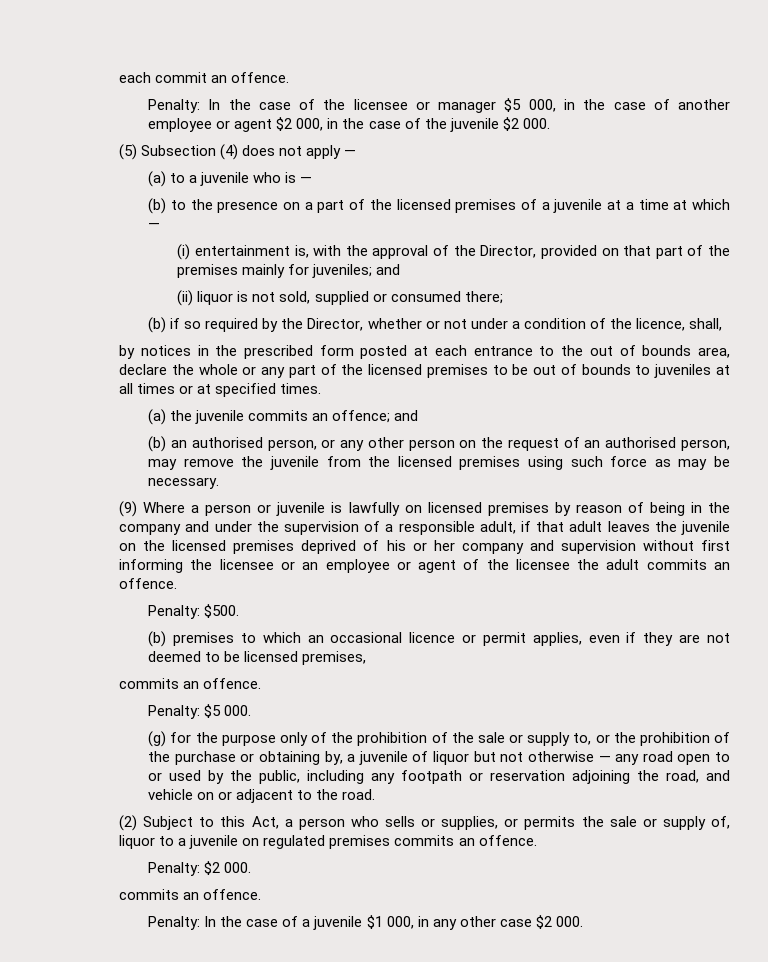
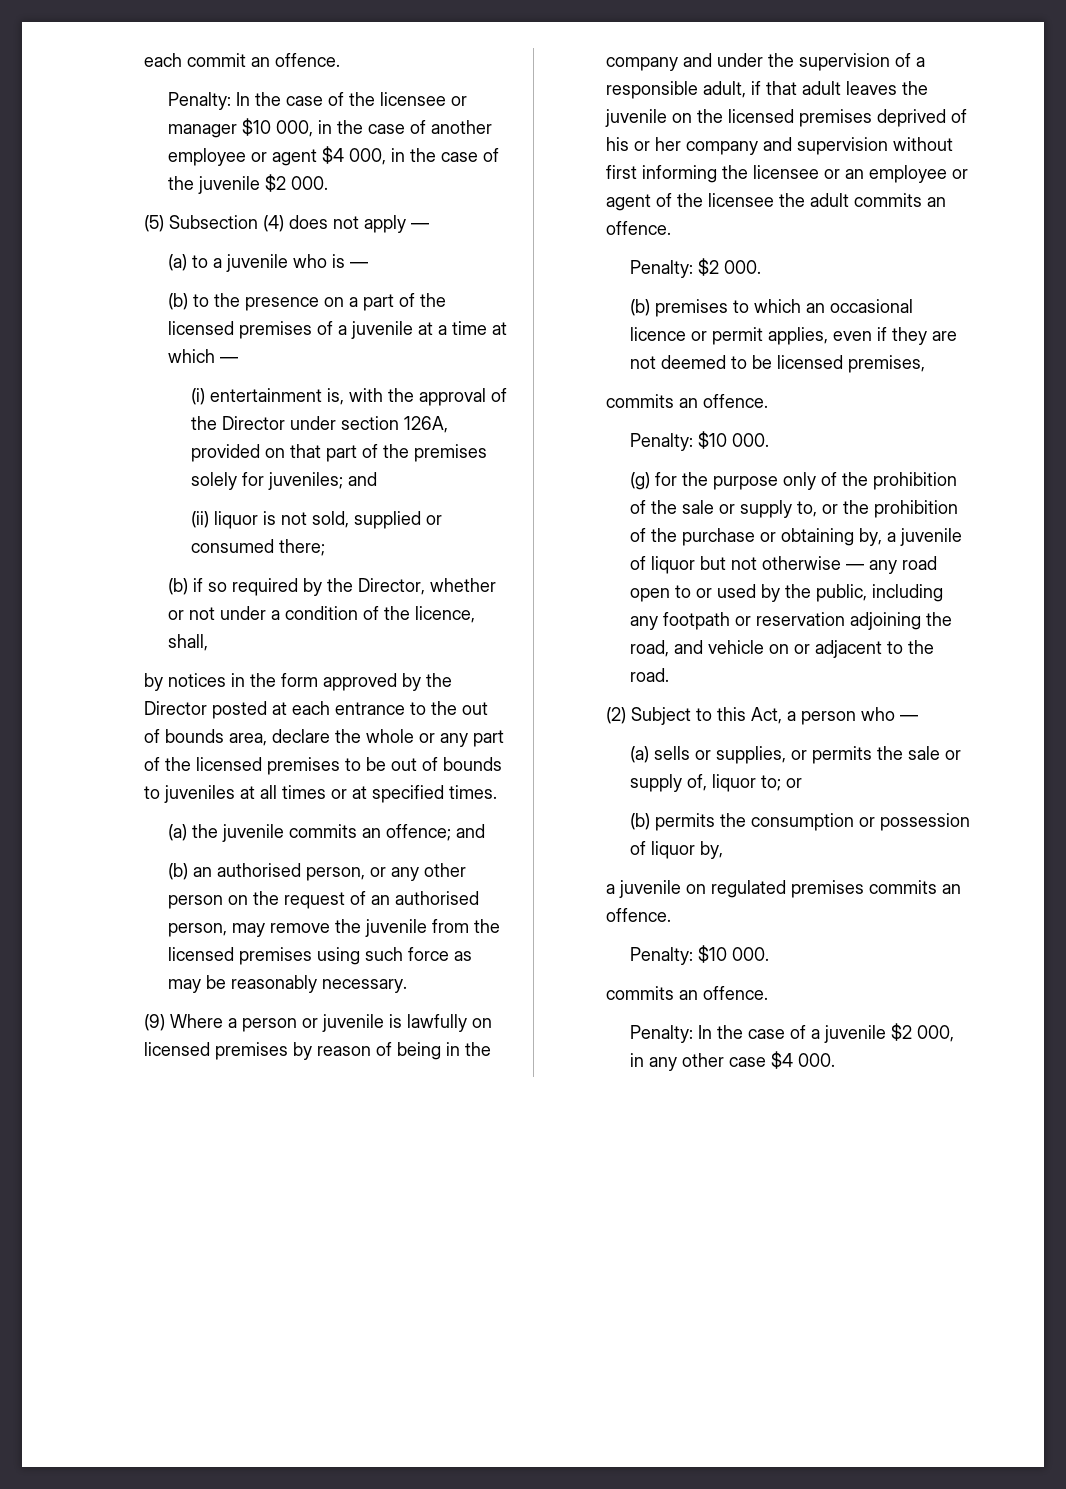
- Penalty: In the case of the licensee or manager $5 000, in the case of another employee or agent $2 000, in the case of the juvenile $2 000.
+ Penalty: In the case of the licensee or manager $10 000, in the case of another employee or agent $4 000, in the case of the juvenile $2 000.
- (i) entertainment is, with the approval of the Director, provided on that part of the premises mainly for juveniles; and
+ (i) entertainment is, with the approval of the Director under section 126A, provided on that part of the premises solely for juveniles; and
- by notices in the prescribed form posted at each entrance to the out of bounds area, declare the whole or any part of the licensed premises to be out of bounds to juveniles at all times or at specified times.
+ by notices in the form approved by the Director posted at each entrance to the out of bounds area, declare the whole or any part of the licensed premises to be out of bounds to juveniles at all times or at specified times.
- (b) an authorised person, or any other person on the request of an authorised person, may remove the juvenile from the licensed premises using such force as may be necessary.
+ (b) an authorised person, or any other person on the request of an authorised person, may remove the juvenile from the licensed premises using such force as may be reasonably necessary.
- Penalty: $500.
+ Penalty: $2 000.
  (b) premises to which an occasional licence or permit applies, even if they are not deemed to be licensed premises,
  commits an offence.
- Penalty: $5 000.
+ Penalty: $10 000.
- (2) Subject to this Act, a person who sells or supplies, or permits the sale or supply of, liquor to a juvenile on regulated premises commits an offence.
- Penalty: $2 000.
+ (2) Subject to this Act, a person who —
+ (a) sells or supplies, or permits the sale or supply of, liquor to; or
+ (b) permits the consumption or possession of liquor by,
+ a juvenile on regulated premises commits an offence.
+ Penalty: $10 000.
- Penalty: In the case of a juvenile $1 000, in any other case $2 000.
+ Penalty: In the case of a juvenile $2 000, in any other case $4 000.

